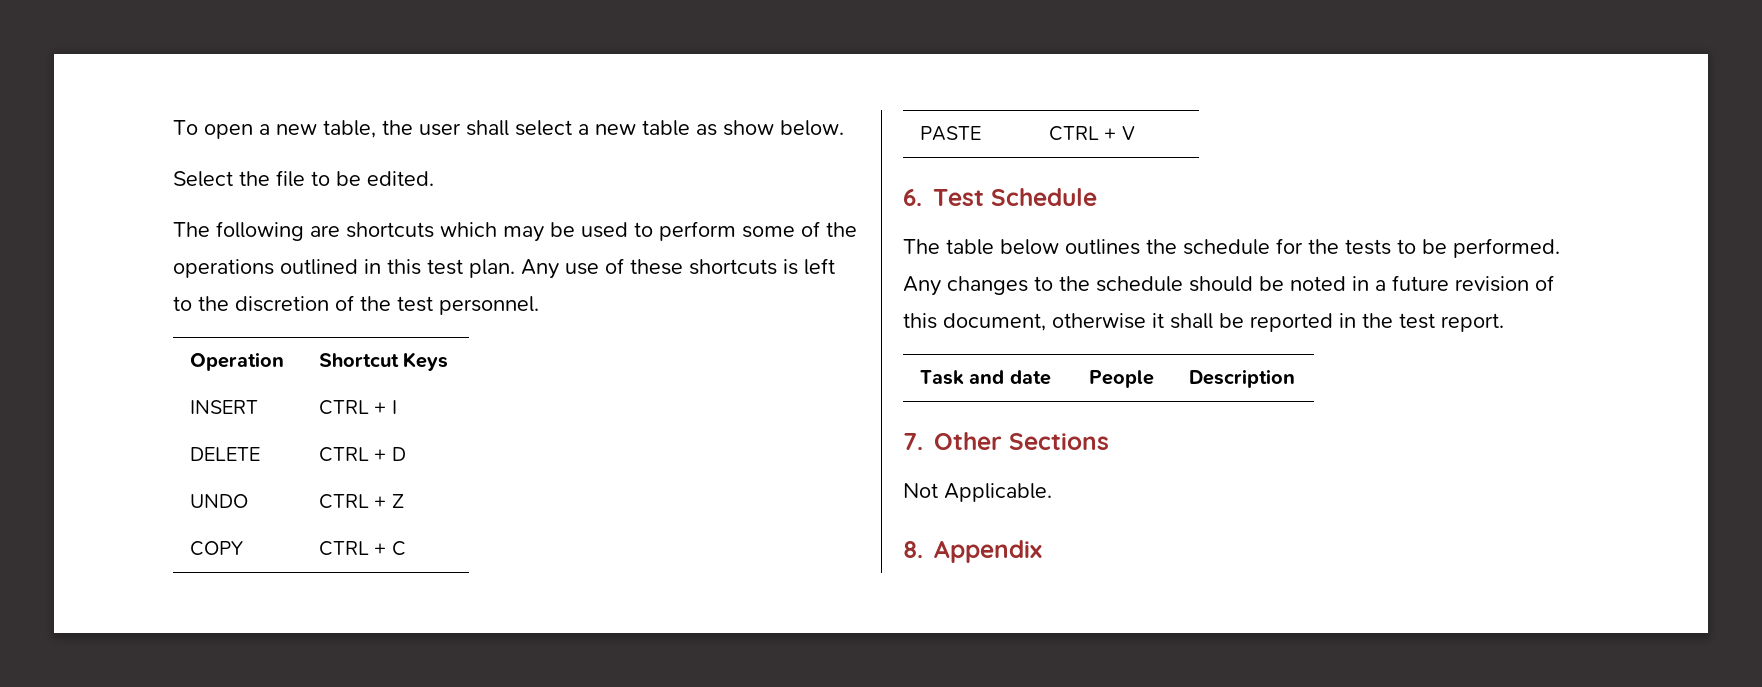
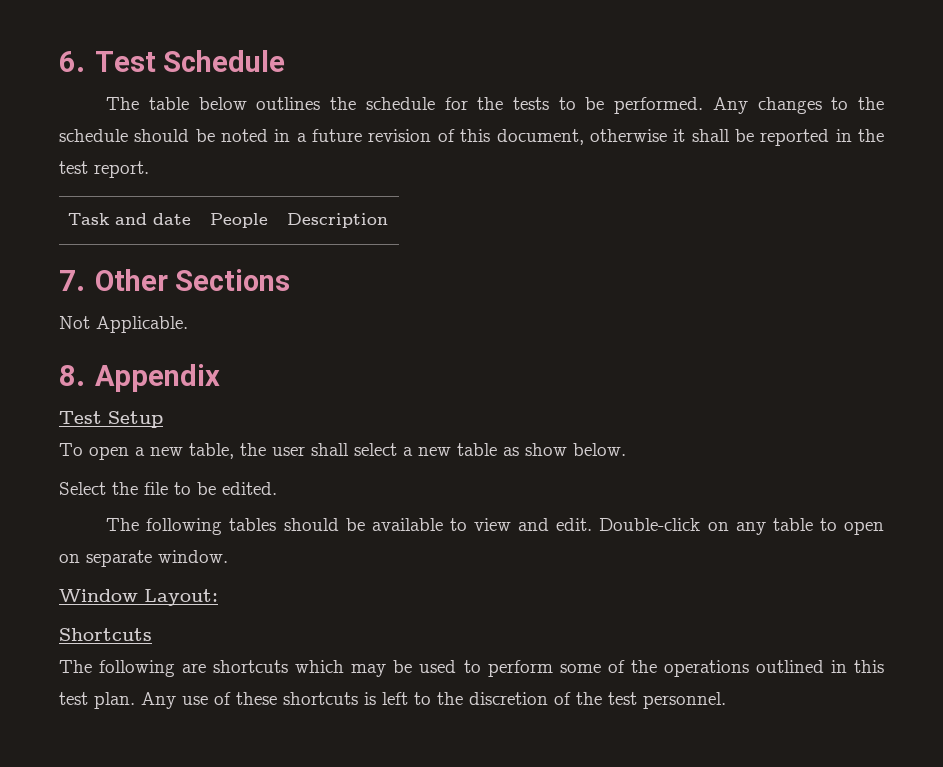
- To open a new table, the user shall select a new table as show below.
- Select the file to be edited.
- The following are shortcuts which may be used to perform some of the operations outlined in this test plan. Any use of these shortcuts is left to the discretion of the test personnel.
- Operation | Shortcut Keys
- INSERT | CTRL + I
- DELETE | CTRL + D
- UNDO | CTRL + Z
- COPY | CTRL + C
- PASTE | CTRL + V
+ Test Setup
+ To open a new table, the user shall select a new table as show below.
+ Select the file to be edited.
+ The following tables should be available to view and edit. Double-click on any table to open on separate window.
+ Window Layout:
+ Shortcuts
+ The following are shortcuts which may be used to perform some of the operations outlined in this test plan. Any use of these shortcuts is left to the discretion of the test personnel.

